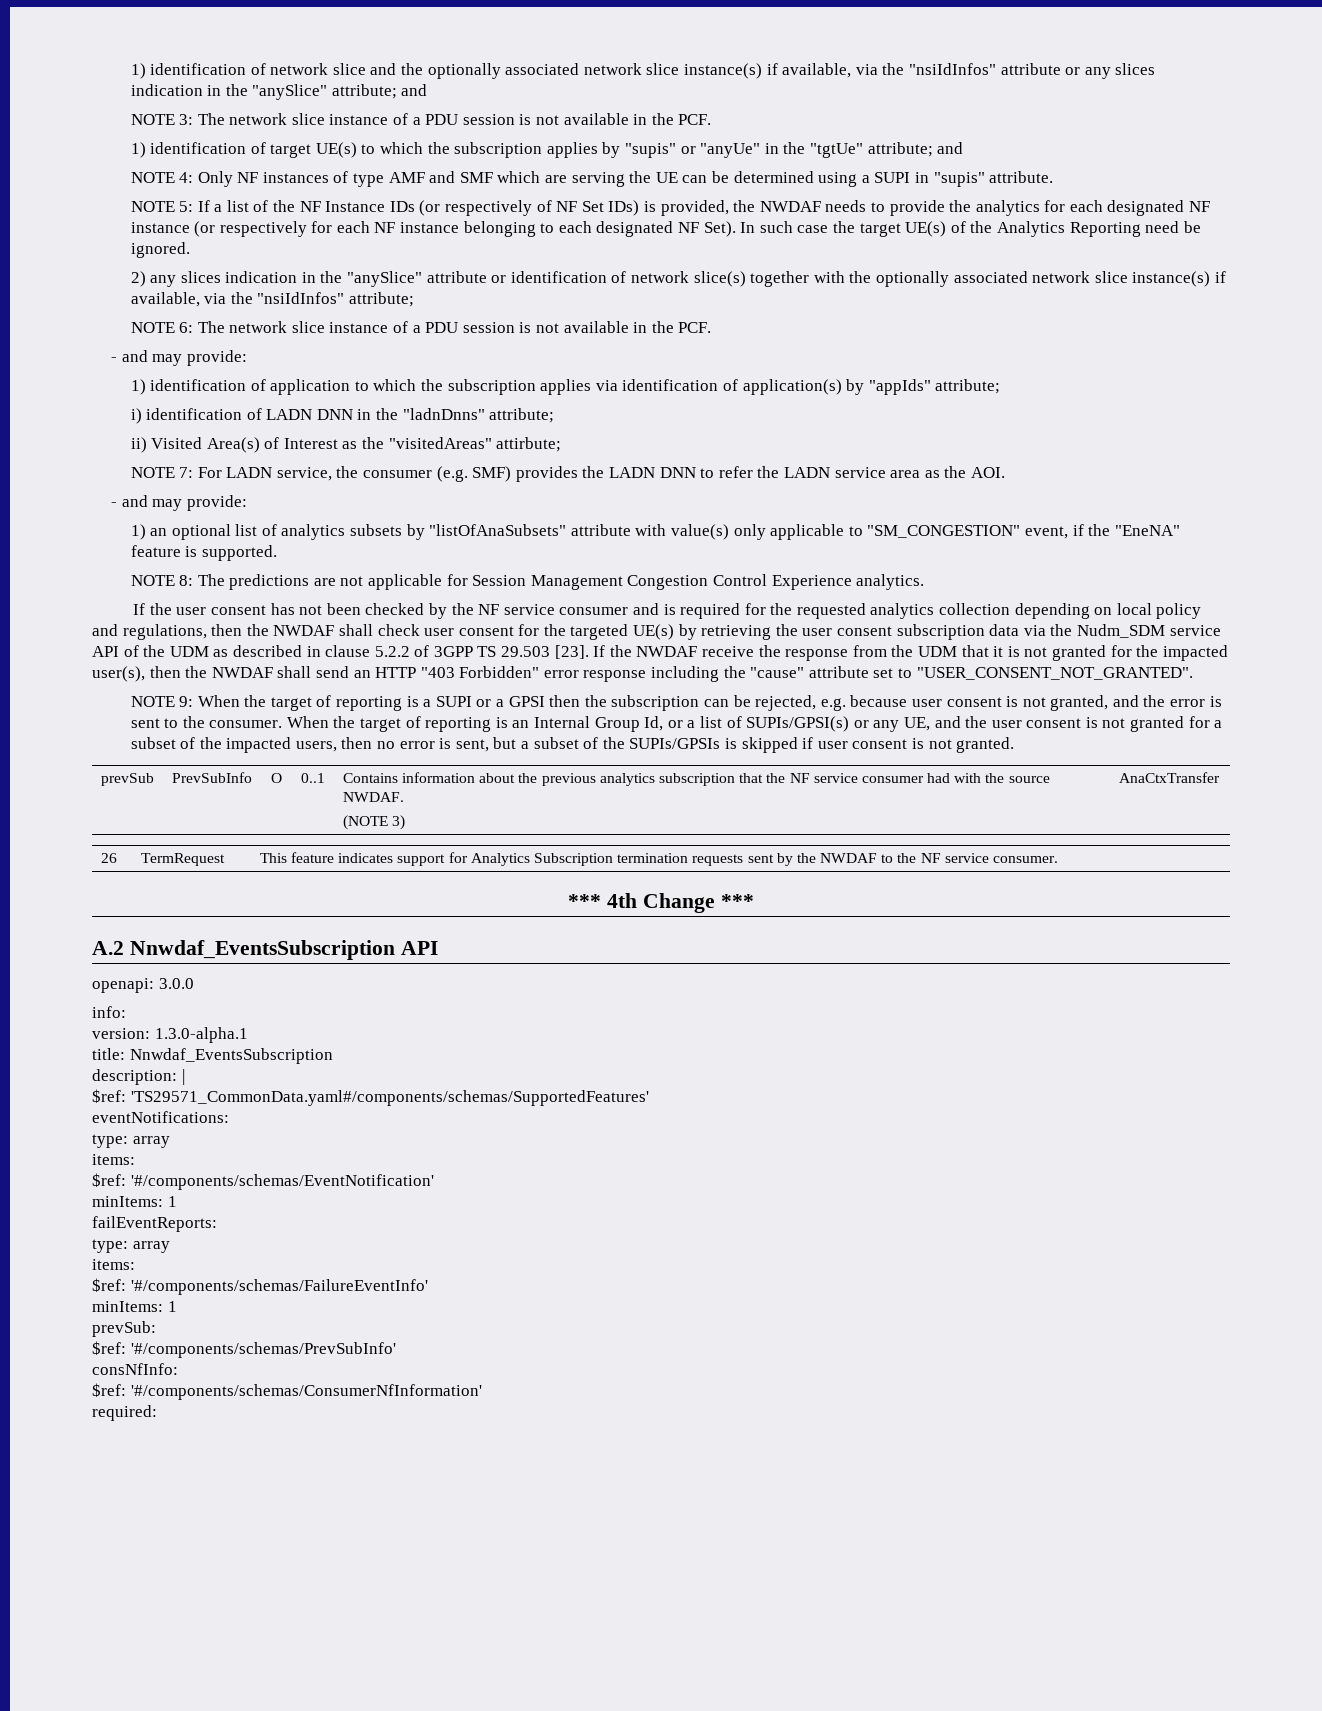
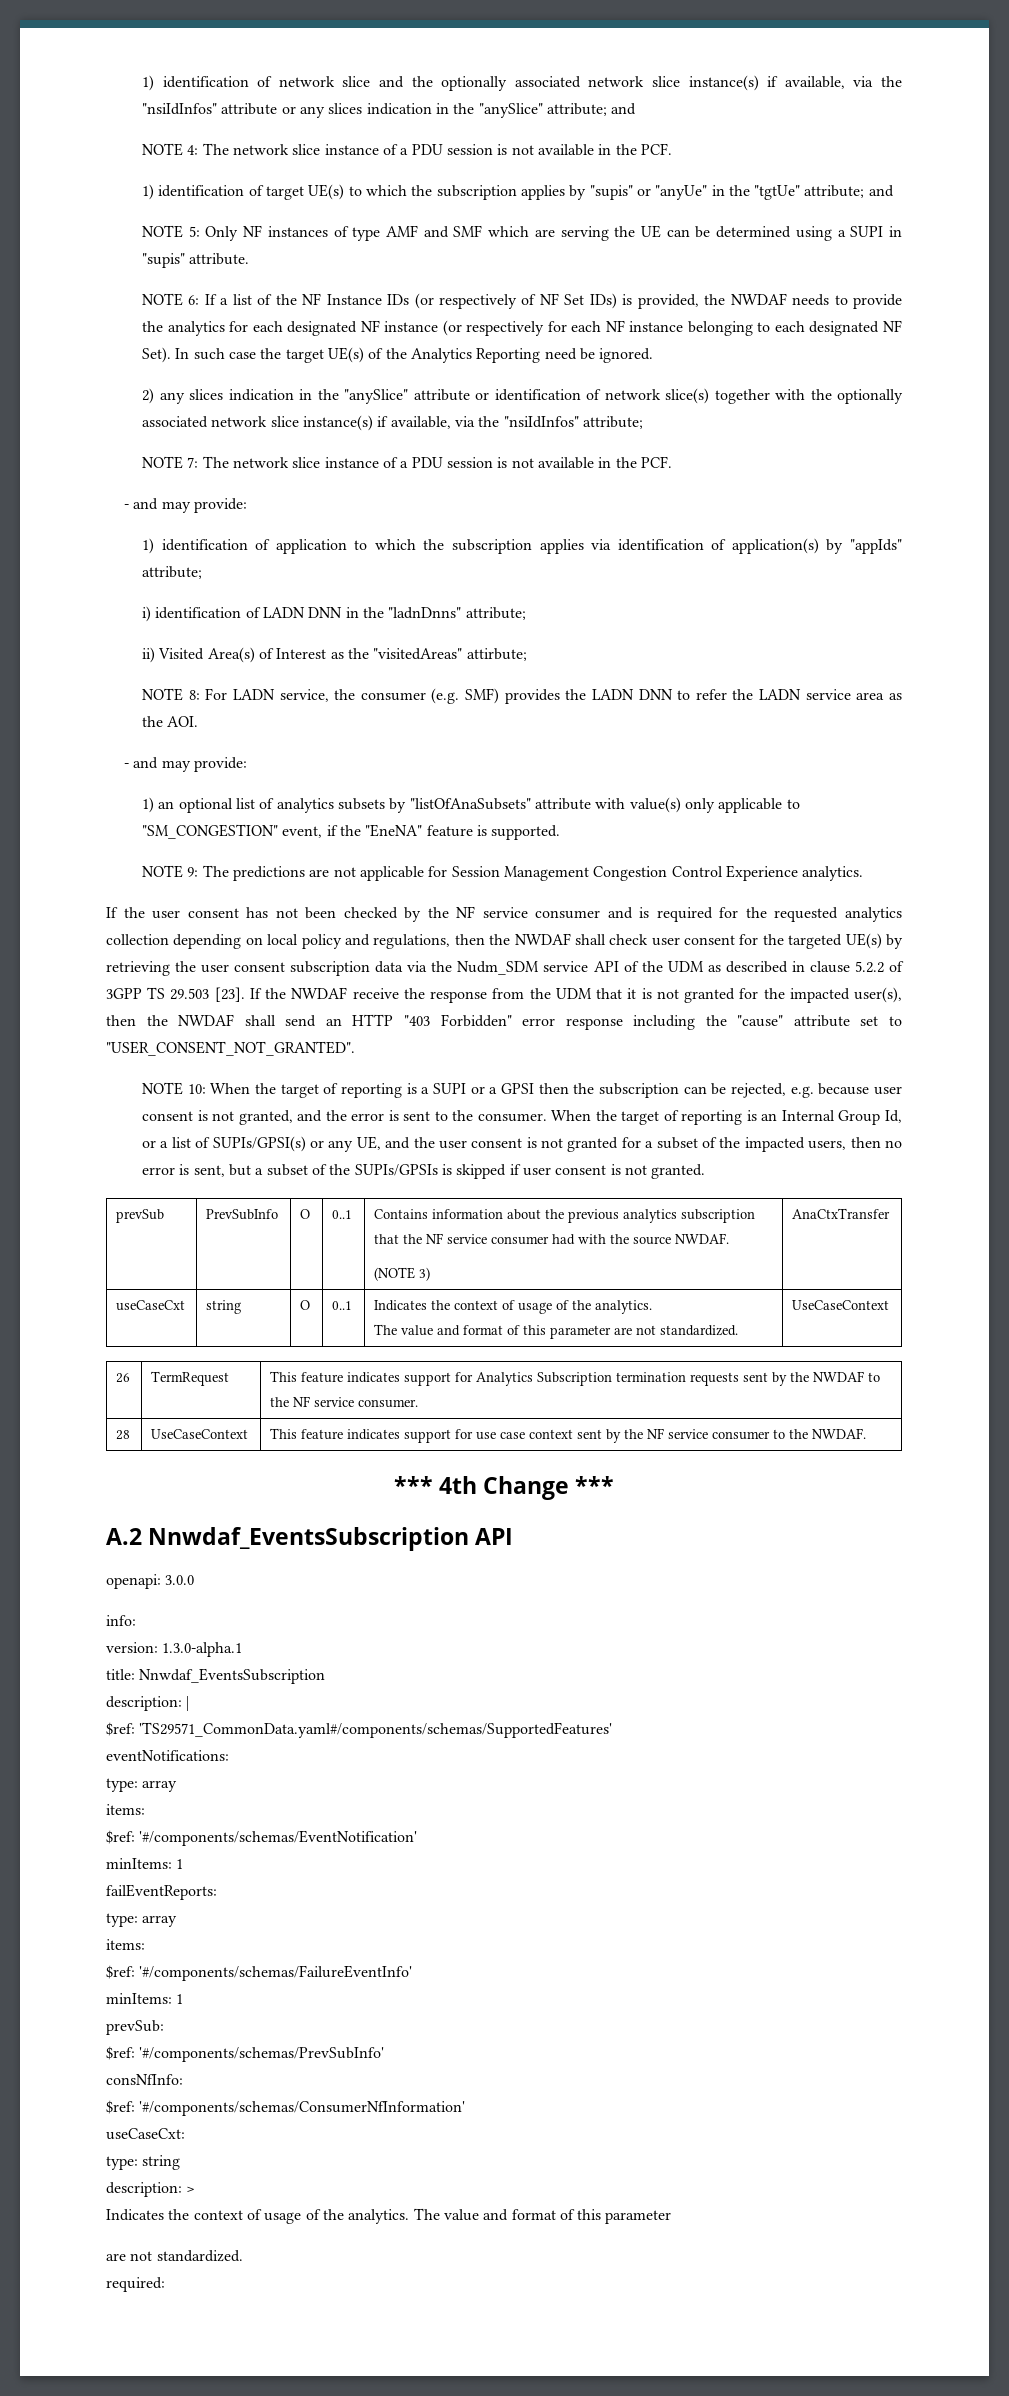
- NOTE 3: The network slice instance of a PDU session is not available in the PCF.
+ NOTE 4: The network slice instance of a PDU session is not available in the PCF.
- NOTE 4: Only NF instances of type AMF and SMF which are serving the UE can be determined using a SUPI in "supis" attribute.
+ NOTE 5: Only NF instances of type AMF and SMF which are serving the UE can be determined using a SUPI in "supis" attribute.
- NOTE 5: If a list of the NF Instance IDs (or respectively of NF Set IDs) is provided, the NWDAF needs to provide the analytics for each designated NF instance (or respectively for each NF instance belonging to each designated NF Set).
+ NOTE 6: If a list of the NF Instance IDs (or respectively of NF Set IDs) is provided, the NWDAF needs to provide the analytics for each designated NF instance (or respectively for each NF instance belonging to each designated NF Set).
- NOTE 6: The network slice instance of a PDU session is not available in the PCF.
+ NOTE 7: The network slice instance of a PDU session is not available in the PCF.
- NOTE 7: For LADN service, the consumer (e.g. SMF) provides the LADN DNN to refer the LADN service area as the AOI.
+ NOTE 8: For LADN service, the consumer (e.g. SMF) provides the LADN DNN to refer the LADN service area as the AOI.
- NOTE 8: The predictions are not applicable for Session Management Congestion Control Experience analytics.
+ NOTE 9: The predictions are not applicable for Session Management Congestion Control Experience analytics.
- NOTE 9: When the target of reporting is a SUPI or a GPSI then the subscription can be rejected, e.g. because user consent is not granted, and the error is sent to the consumer.
+ NOTE 10: When the target of reporting is a SUPI or a GPSI then the subscription can be rejected, e.g. because user consent is not granted, and the error is sent to the consumer.
+ useCaseCxt | string | O | 0..1 | Indicates the context of usage of the analytics.
+ The value and format of this parameter are not standardized. | UseCaseContext
+ 28 | UseCaseContext | This feature indicates support for use case context sent by the NF service consumer to the NWDAF.
+ useCaseCxt:
+ type: string
+ description: >
+ Indicates the context of usage of the analytics. The value and format of this parameter
+ are not standardized.

